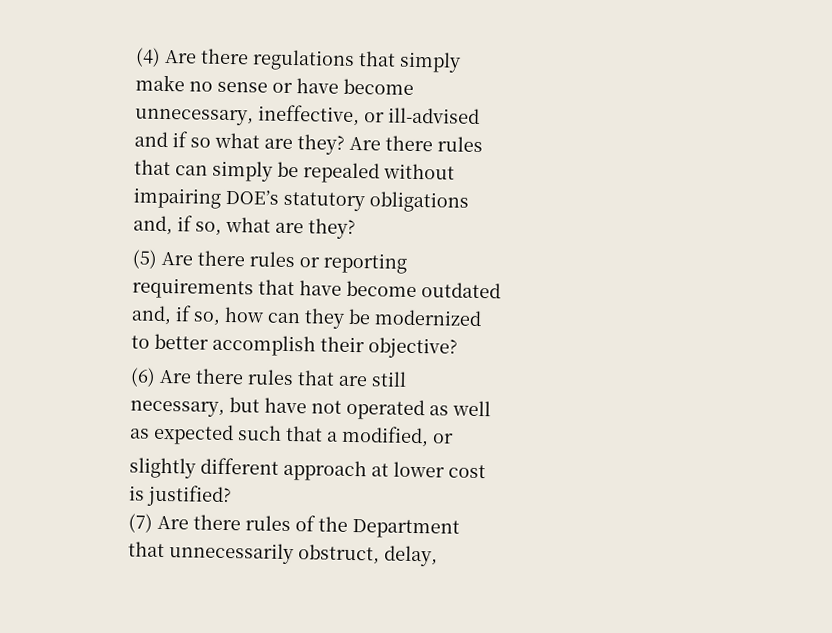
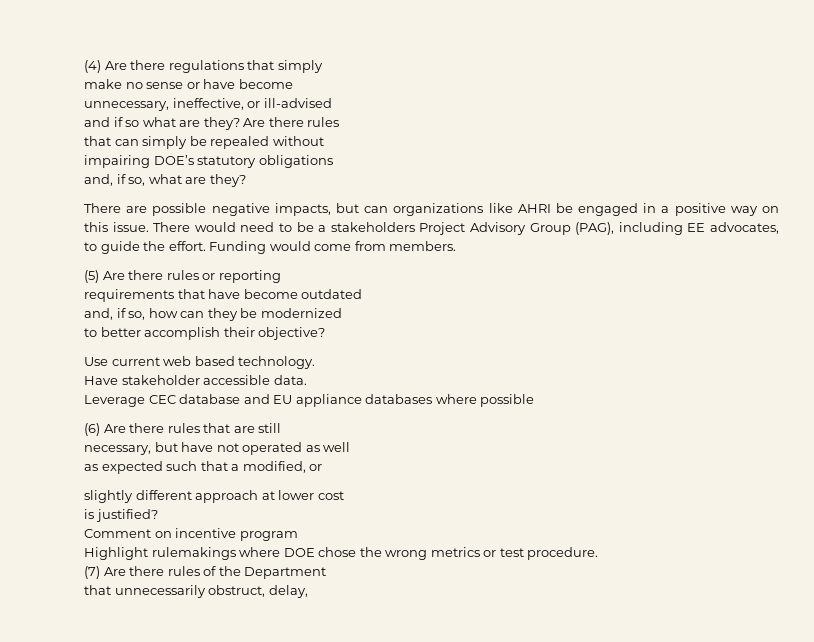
+ There are possible negative impacts, but can organizations like AHRI be engaged in a positive way on this issue. There would need to be a stakeholders Project Advisory Group (PAG), including EE advocates, to guide the effort. Funding would come from members.
+ Use current web based technology.
+ Have stakeholder accessible data.
+ Leverage CEC database and EU appliance databases where possible
+ Comment on incentive program
+ Highlight rulemakings where DOE chose the wrong metrics or test procedure.

